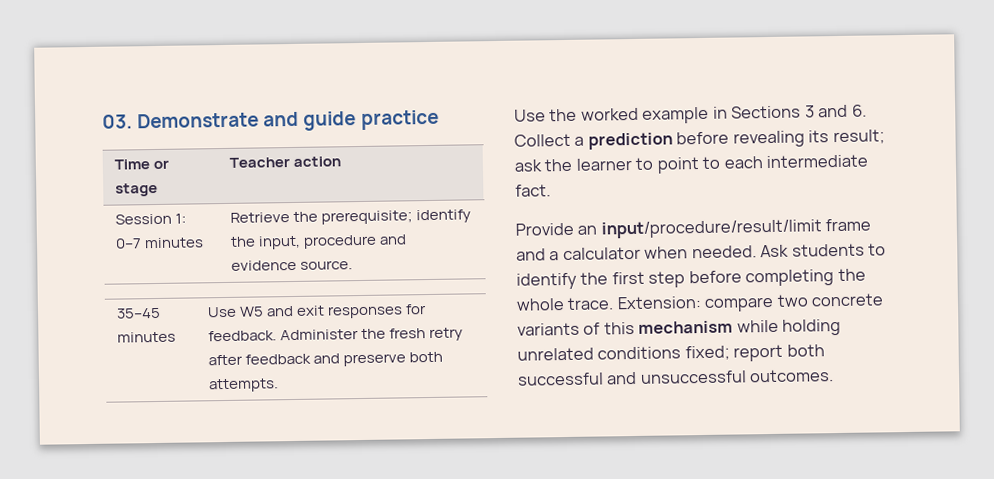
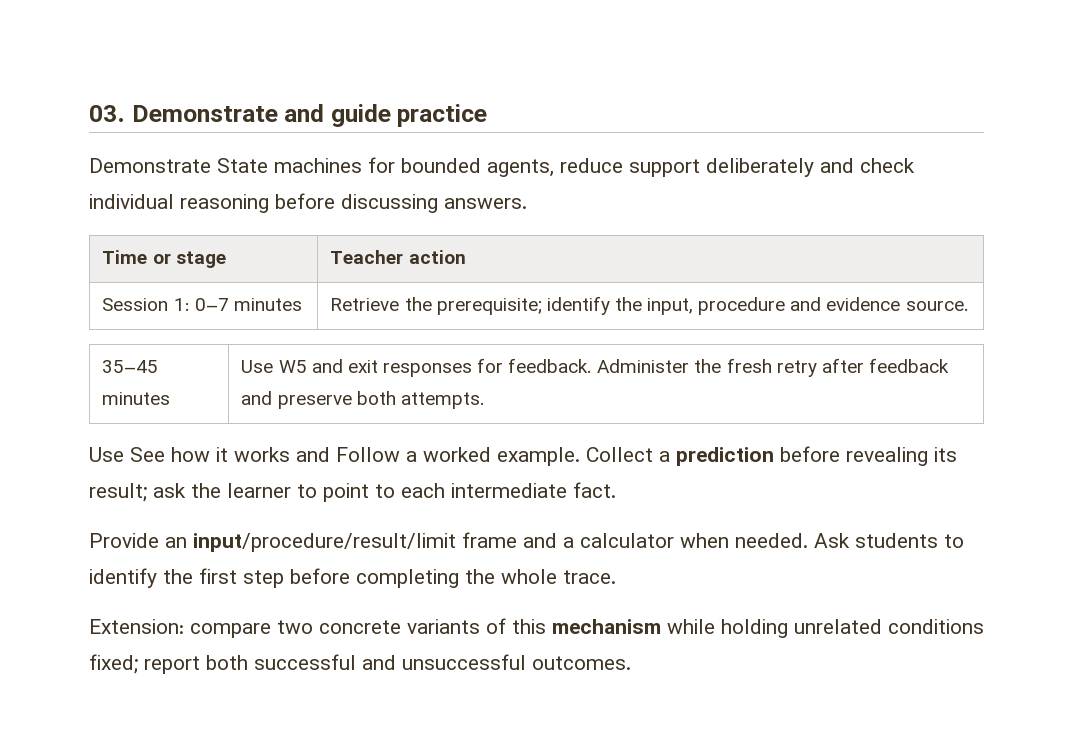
+ Demonstrate State machines for bounded agents, reduce support deliberately and check individual reasoning before discussing answers.
- Use the worked example in Sections 3 and 6. Collect a prediction before revealing its result; ask the learner to point to each intermediate fact.
+ Use See how it works and Follow a worked example. Collect a prediction before revealing its result; ask the learner to point to each intermediate fact.
- Ask students to identify the first step before completing the whole trace. Extension: compare two concrete variants of this mechanism while holding unrelated conditions fixed; report both successful and unsuccessful outcomes.
+ Ask students to identify the first step before completing the whole trace.
+ Extension: compare two concrete variants of this mechanism while holding unrelated conditions fixed; report both successful and unsuccessful outcomes.

